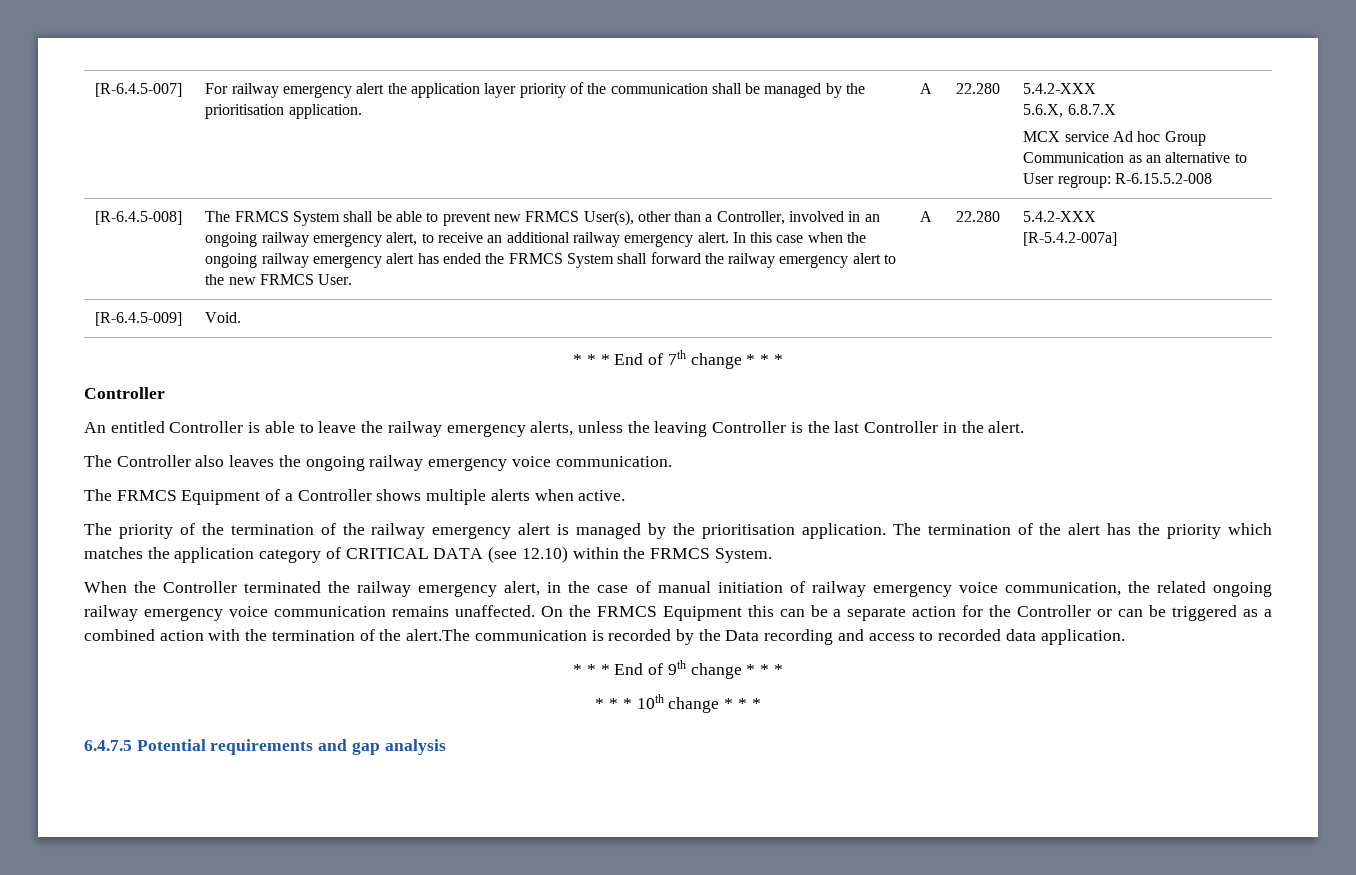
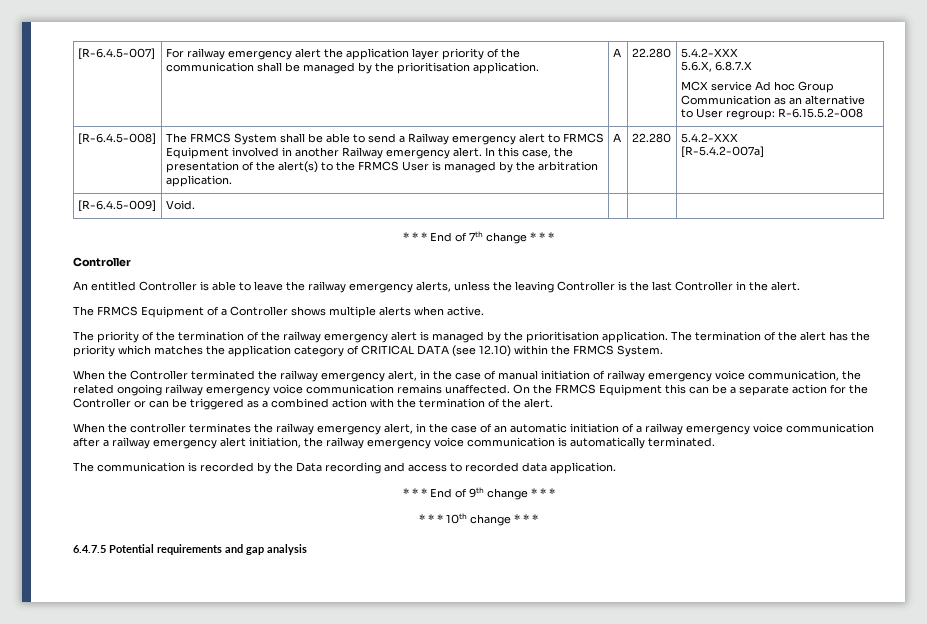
- The FRMCS System shall be able to prevent new FRMCS User(s), other than a Controller, involved in an ongoing railway emergency alert, to receive an additional railway emergency alert. In this case when the ongoing railway emergency alert has ended the FRMCS System shall forward the railway emergency alert to the new FRMCS User.
+ The FRMCS System shall be able to send a Railway emergency alert to FRMCS Equipment involved in another Railway emergency alert. In this case, the presentation of the alert(s) to the FRMCS User is managed by the arbitration application.
- The Controller also leaves the ongoing railway emergency voice communication.
- On the FRMCS Equipment this can be a separate action for the Controller or can be triggered as a combined action with the termination of the alert.The communication is recorded by the Data recording and access to recorded data application.
+ On the FRMCS Equipment this can be a separate action for the Controller or can be triggered as a combined action with the termination of the alert.
+ When the controller terminates the railway emergency alert, in the case of an automatic initiation of a railway emergency voice communication after a railway emergency alert initiation, the railway emergency voice communication is automatically terminated.
+ The communication is recorded by the Data recording and access to recorded data application.

